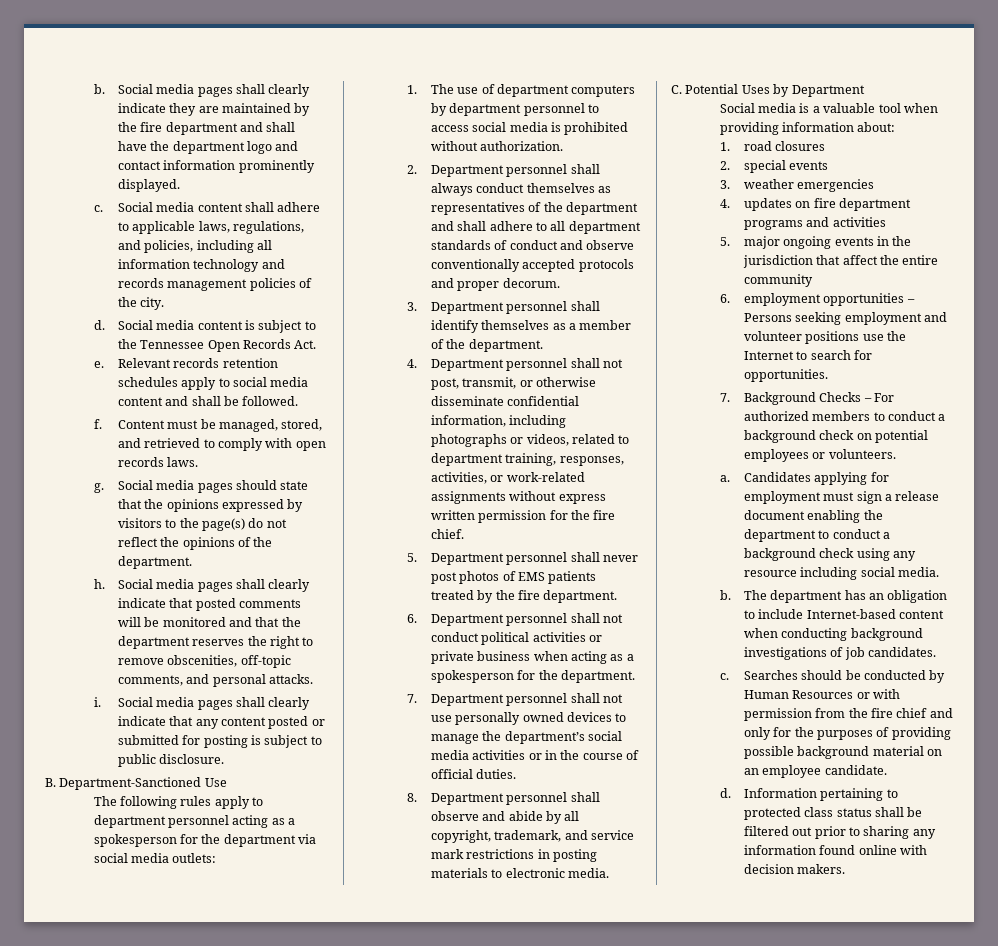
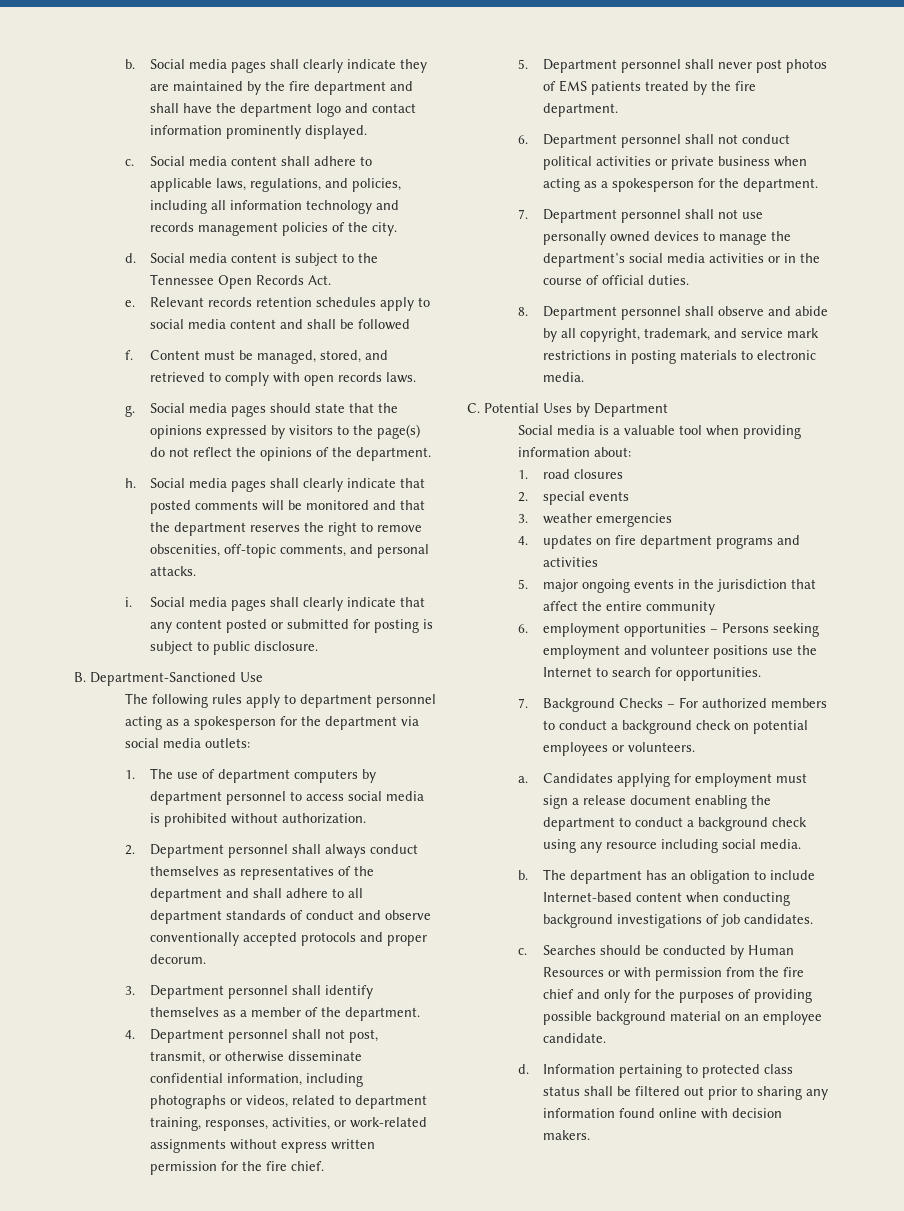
- Relevant records retention schedules apply to social media content and shall be followed.
+ Relevant records retention schedules apply to social media content and shall be followed

